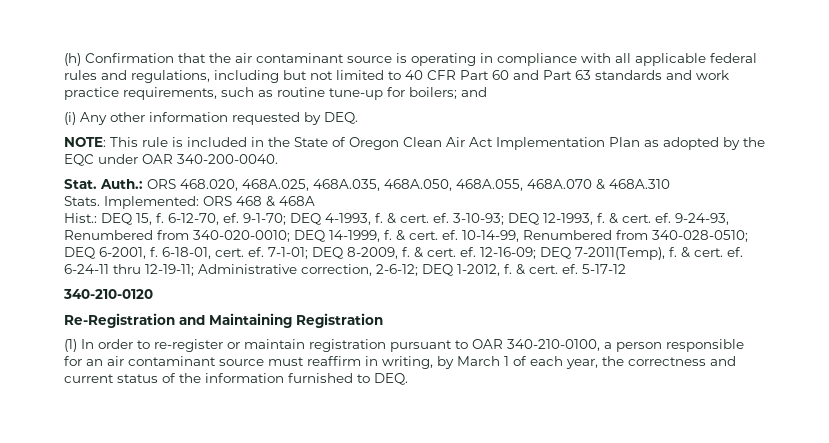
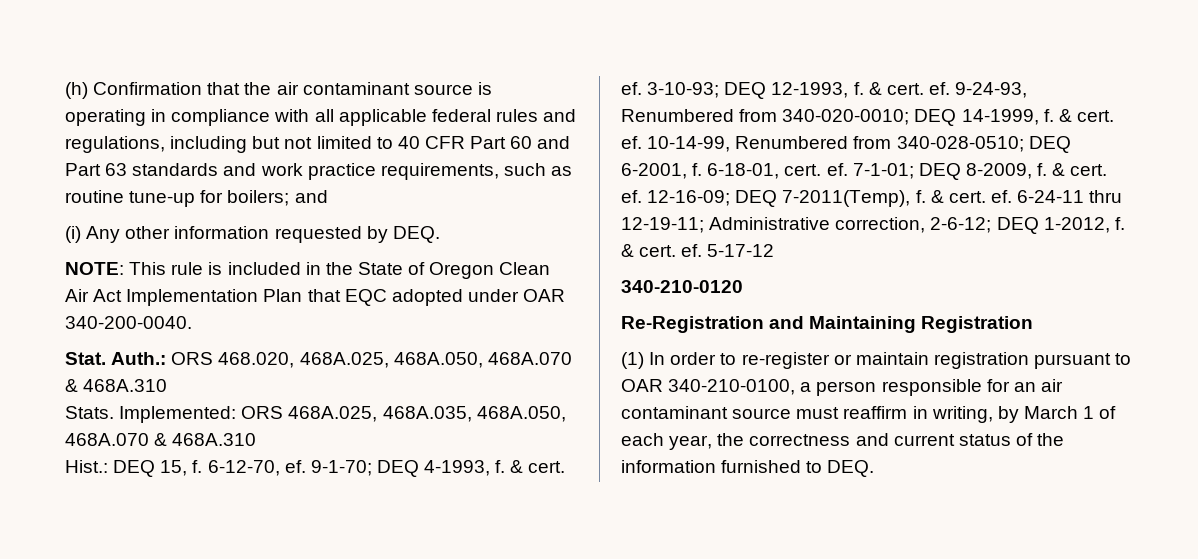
- NOTE: This rule is included in the State of Oregon Clean Air Act Implementation Plan as adopted by the EQC under OAR 340-200-0040.
+ NOTE: This rule is included in the State of Oregon Clean Air Act Implementation Plan that EQC adopted under OAR 340-200-0040.
- Auth.: ORS 468.020, 468A.025, 468A.035, 468A.050, 468A.055, 468A.070 & 468A.310
+ Auth.: ORS 468.020, 468A.025, 468A.050, 468A.070 & 468A.310
- Implemented: ORS 468 & 468A
+ Implemented: ORS 468A.025, 468A.035, 468A.050, 468A.070 & 468A.310

